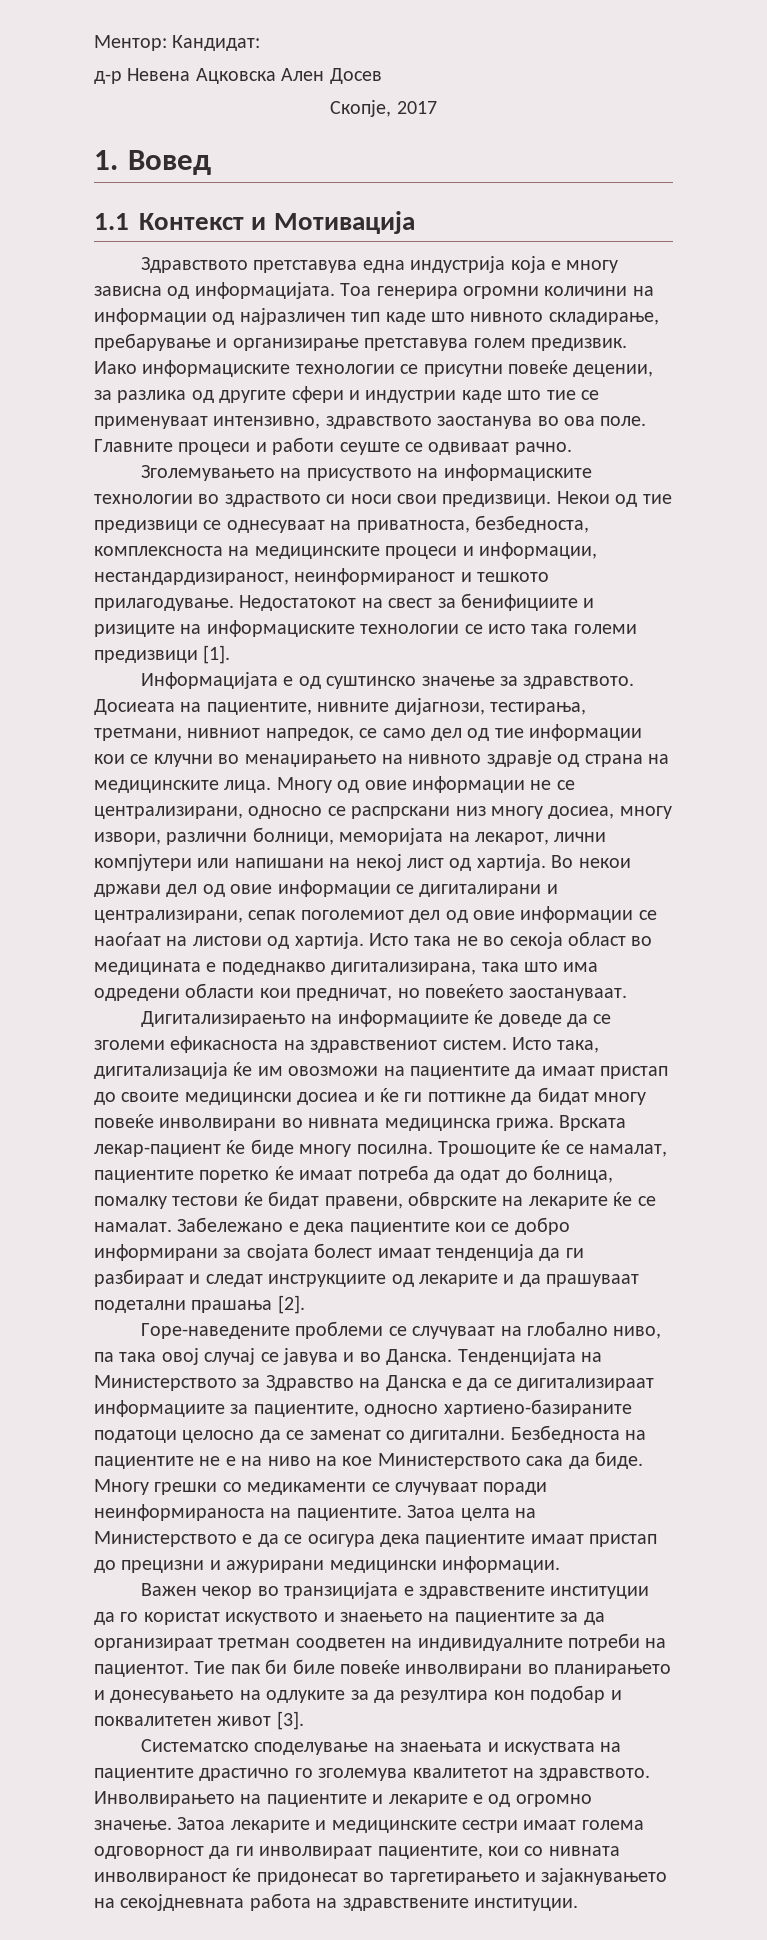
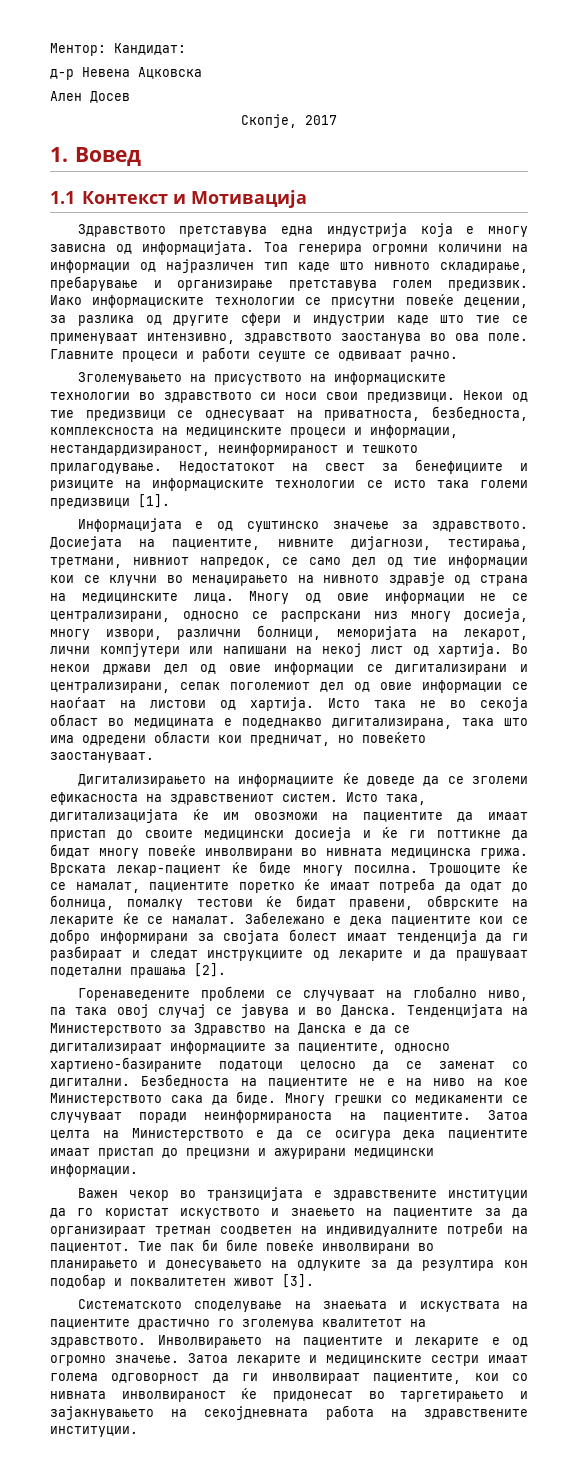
- д-р Невена Ацковска Ален Досев
+ д-р Невена Ацковска
+ Ален Досев
- Зголемувањето на присуството на информациските технологии во здраството си носи свои предизвици.
+ Зголемувањето на присуството на информациските технологии во здравството си носи свои предизвици.
- Недостатокот на свест за бенифициите и ризиците на информациските технологии се исто така големи предизвици [1].
+ Недостатокот на свест за бенефициите и ризиците на информациските технологии се исто така големи предизвици [1].
- Досиеата на пациентите, нивните дијагнози, тестирања, третмани, нивниот напредок, се само дел од тие информации кои се клучни во менаџирањето на нивното здравје од страна на медицинските лица.
+ Досиејата на пациентите, нивните дијагнози, тестирања, третмани, нивниот напредок, се само дел од тие информации кои се клучни во менаџирањето на нивното здравје од страна на медицинските лица.
- Многу од овие информации не се централизирани, односно се распрскани низ многу досиеа, многу извори, различни болници, меморијата на лекарот, лични компјутери или напишани на некој лист од хартија.
+ Многу од овие информации не се централизирани, односно се распрскани низ многу досиеја, многу извори, различни болници, меморијата на лекарот, лични компјутери или напишани на некој лист од хартија.
- Во некои држави дел од овие информации се дигиталирани и централизирани, сепак поголемиот дел од овие информации се наоѓаат на листови од хартија.
+ Во некои држави дел од овие информации се дигитализирани и централизирани, сепак поголемиот дел од овие информации се наоѓаат на листови од хартија.
- Дигитализираењто на информациите ќе доведе да се зголеми ефикасноста на здравствениот систем.
+ Дигитализирањето на информациите ќе доведе да се зголеми ефикасноста на здравствениот систем.
- Исто така, дигитализација ќе им овозможи на пациентите да имаат пристап до своите медицински досиеа и ќе ги поттикне да бидат многу повеќе инволвирани во нивната медицинска грижа.
+ Исто така, дигитализацијата ќе им овозможи на пациентите да имаат пристап до своите медицински досиеја и ќе ги поттикне да бидат многу повеќе инволвирани во нивната медицинска грижа.
- Горе-наведените проблеми се случуваат на глобално ниво, па така овој случај се јавува и во Данска.
+ Горенаведените проблеми се случуваат на глобално ниво, па така овој случај се јавува и во Данска.
- Систематско споделување на знаењата и искуствата на пациентите драстично го зголемува квалитетот на здравството.
+ Систематското споделување на знаењата и искуствата на пациентите драстично го зголемува квалитетот на здравството.

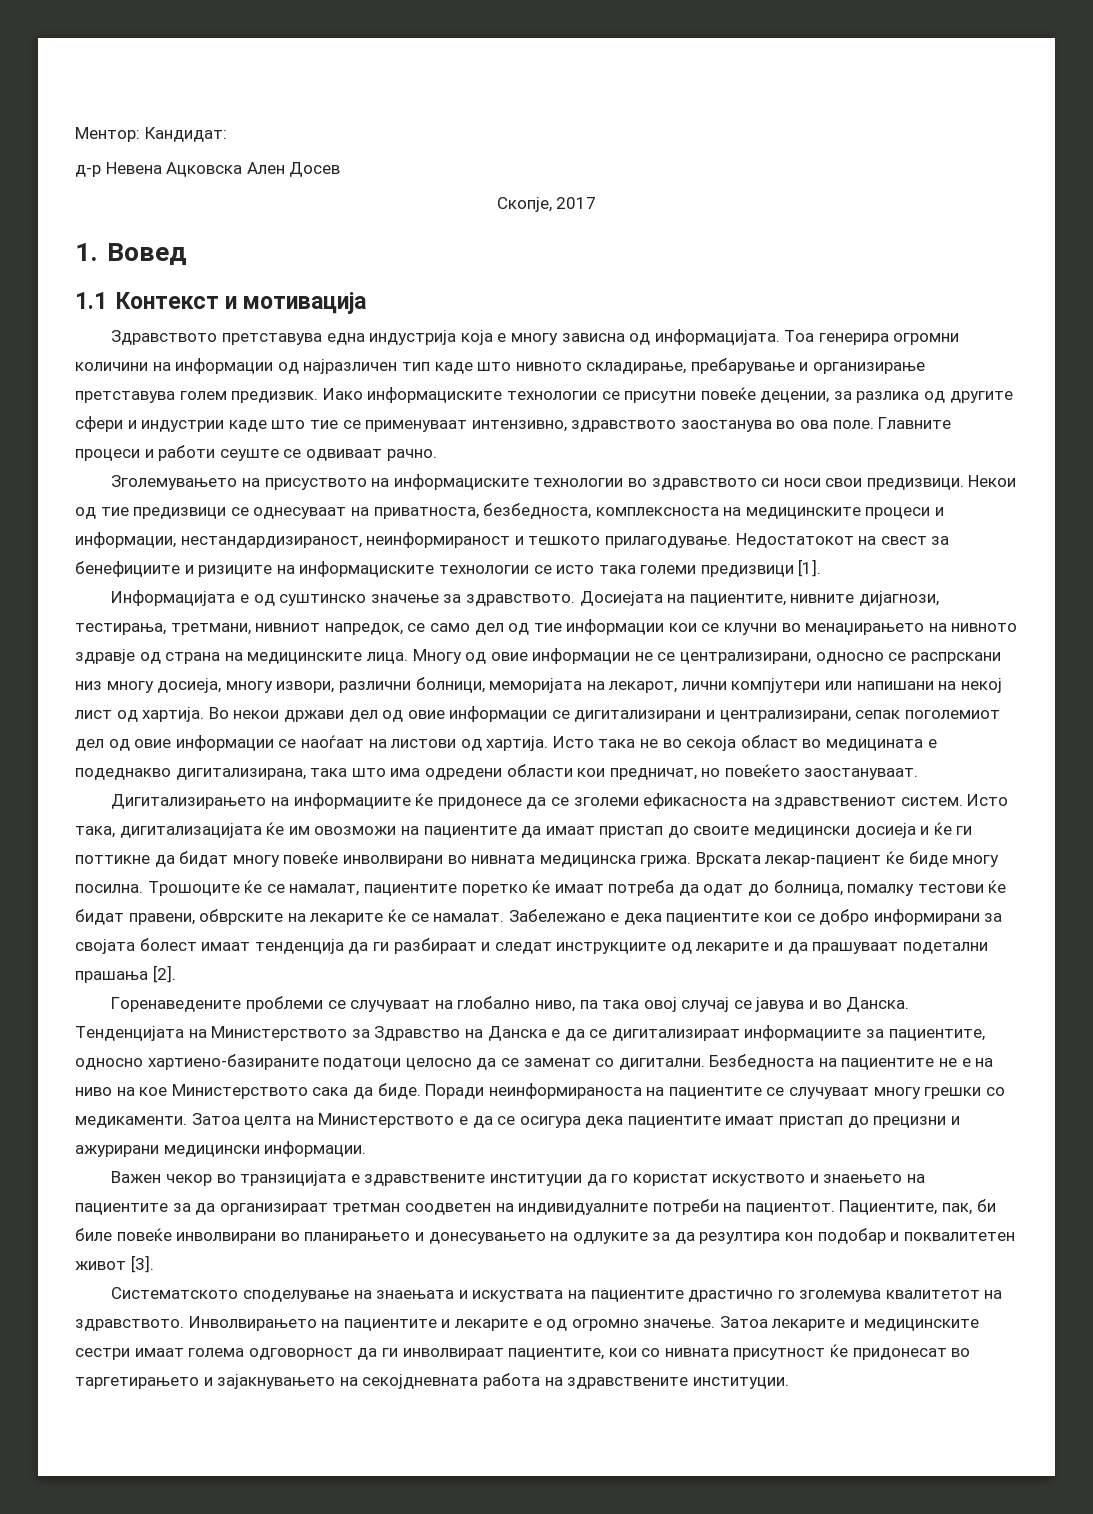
- д-р Невена Ацковска
- Ален Досев
+ д-р Невена Ацковска Ален Досев
- 1.1 Контекст и Мотивација
+ 1.1 Контекст и мотивација
- Дигитализирањето на информациите ќе доведе да се зголеми ефикасноста на здравствениот систем.
+ Дигитализирањето на информациите ќе придонесе да се зголеми ефикасноста на здравствениот систем.
- Многу грешки со медикаменти се случуваат поради неинформираноста на пациентите.
+ Поради неинформираноста на пациентите се случуваат многу грешки со медикаменти.
- Тие пак би билe повеќе инволвирани во планирањето и донесувањето на одлуките за да резултира кон подобар и поквалитетен живот [3].
+ Пациентите, пак, би билe повеќе инволвирани во планирањето и донесувањето на одлуките за да резултира кон подобар и поквалитетен живот [3].
- Затоа лекарите и медицинските сестри имаат голема одговорност да ги инволвираат пациентите, кои со нивната инволвираност ќе придонесат во таргетирањето и зајакнувањето на секојдневната работа на здравствените институции.
+ Затоа лекарите и медицинските сестри имаат голема одговорност да ги инволвираат пациентите, кои со нивната присутност ќе придонесат во таргетирањето и зајакнувањето на секојдневната работа на здравствените институции.

